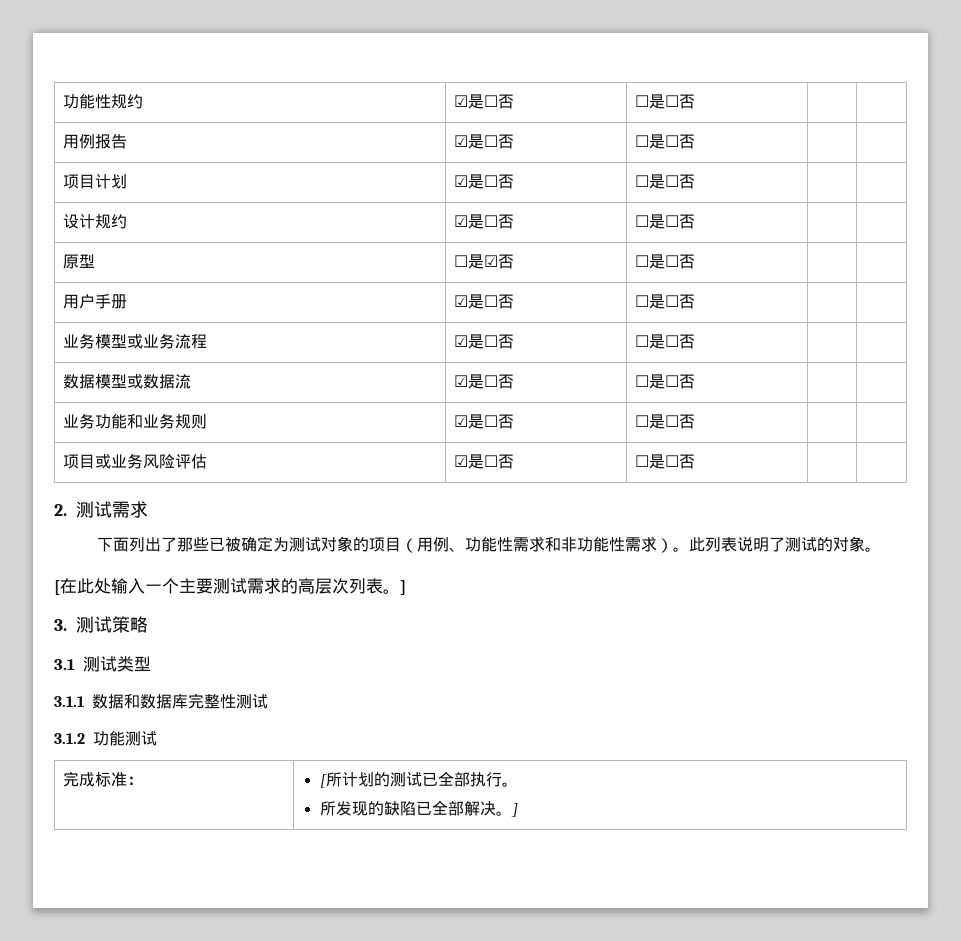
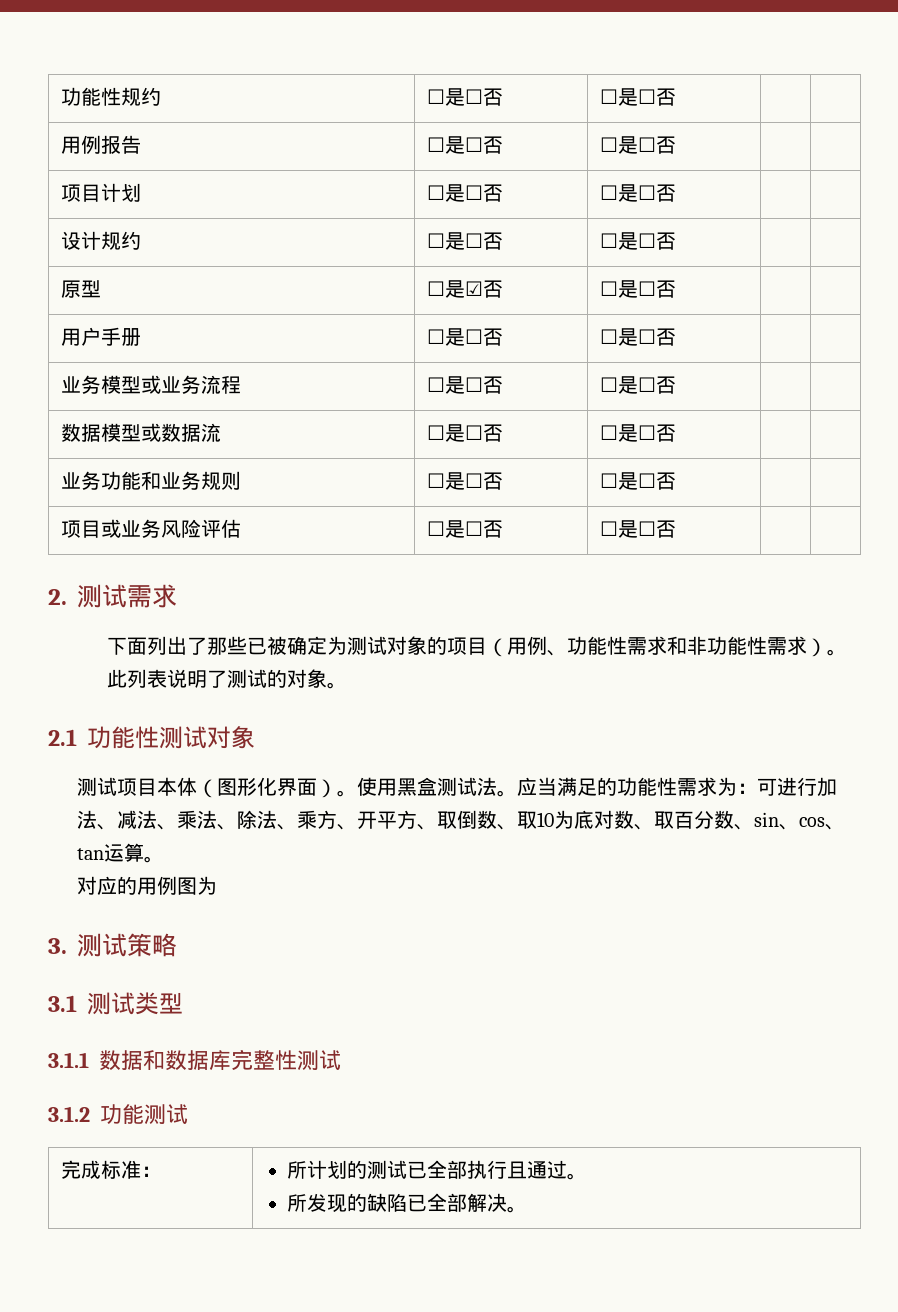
- 功能性规约 | ☑是☐否 | ☐是☐否 | |
+ 功能性规约 | ☐是☐否 | ☐是☐否 | |
- 用例报告 | ☑是☐否 | ☐是☐否 | |
+ 用例报告 | ☐是☐否 | ☐是☐否 | |
- 项目计划 | ☑是☐否 | ☐是☐否 | |
+ 项目计划 | ☐是☐否 | ☐是☐否 | |
- 设计规约 | ☑是☐否 | ☐是☐否 | |
+ 设计规约 | ☐是☐否 | ☐是☐否 | |
- 用户手册 | ☑是☐否 | ☐是☐否 | |
+ 用户手册 | ☐是☐否 | ☐是☐否 | |
- 业务模型或业务流程 | ☑是☐否 | ☐是☐否 | |
+ 业务模型或业务流程 | ☐是☐否 | ☐是☐否 | |
- 数据模型或数据流 | ☑是☐否 | ☐是☐否 | |
+ 数据模型或数据流 | ☐是☐否 | ☐是☐否 | |
- 业务功能和业务规则 | ☑是☐否 | ☐是☐否 | |
+ 业务功能和业务规则 | ☐是☐否 | ☐是☐否 | |
- 项目或业务风险评估 | ☑是☐否 | ☐是☐否 | |
+ 项目或业务风险评估 | ☐是☐否 | ☐是☐否 | |
- [在此处输入一个主要测试需求的高层次列表。]
+ 2.1功能性测试对象
+ 测试项目本体（图形化界面）。使用黑盒测试法。应当满足的功能性需求为：可进行加法、减法、乘法、除法、乘方、开平方、取倒数、取10为底对数、取百分数、sin、cos、tan运算。
+ 对应的用例图为
- 完成标准： | [所计划的测试已全部执行。
- 所发现的缺陷已全部解决。]
+ 完成标准： | 所计划的测试已全部执行且通过。
+ 所发现的缺陷已全部解决。

